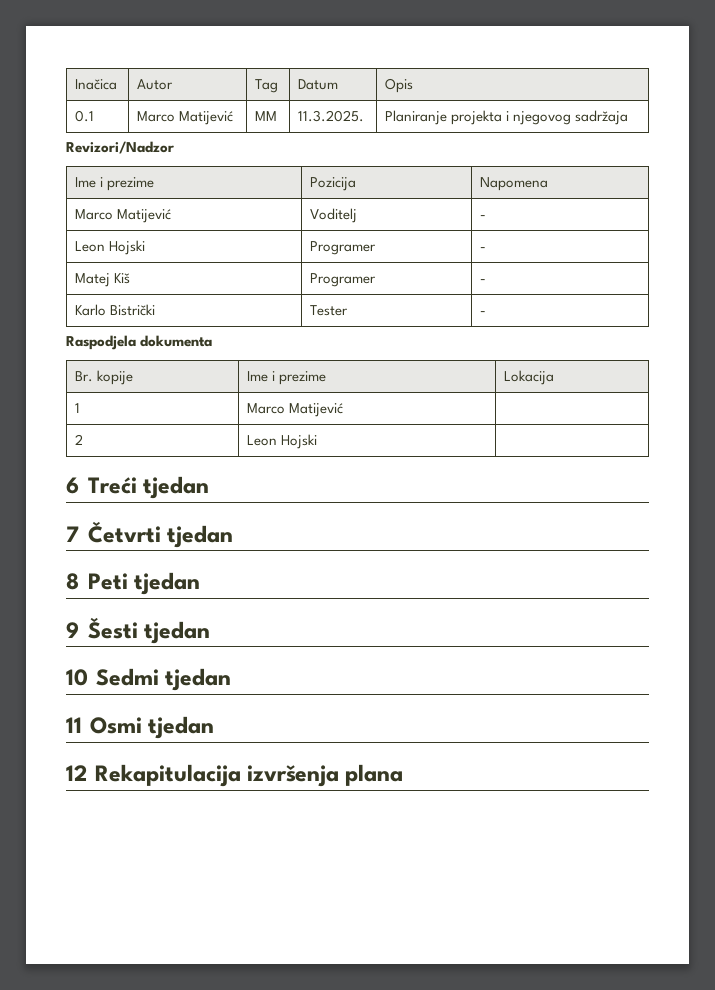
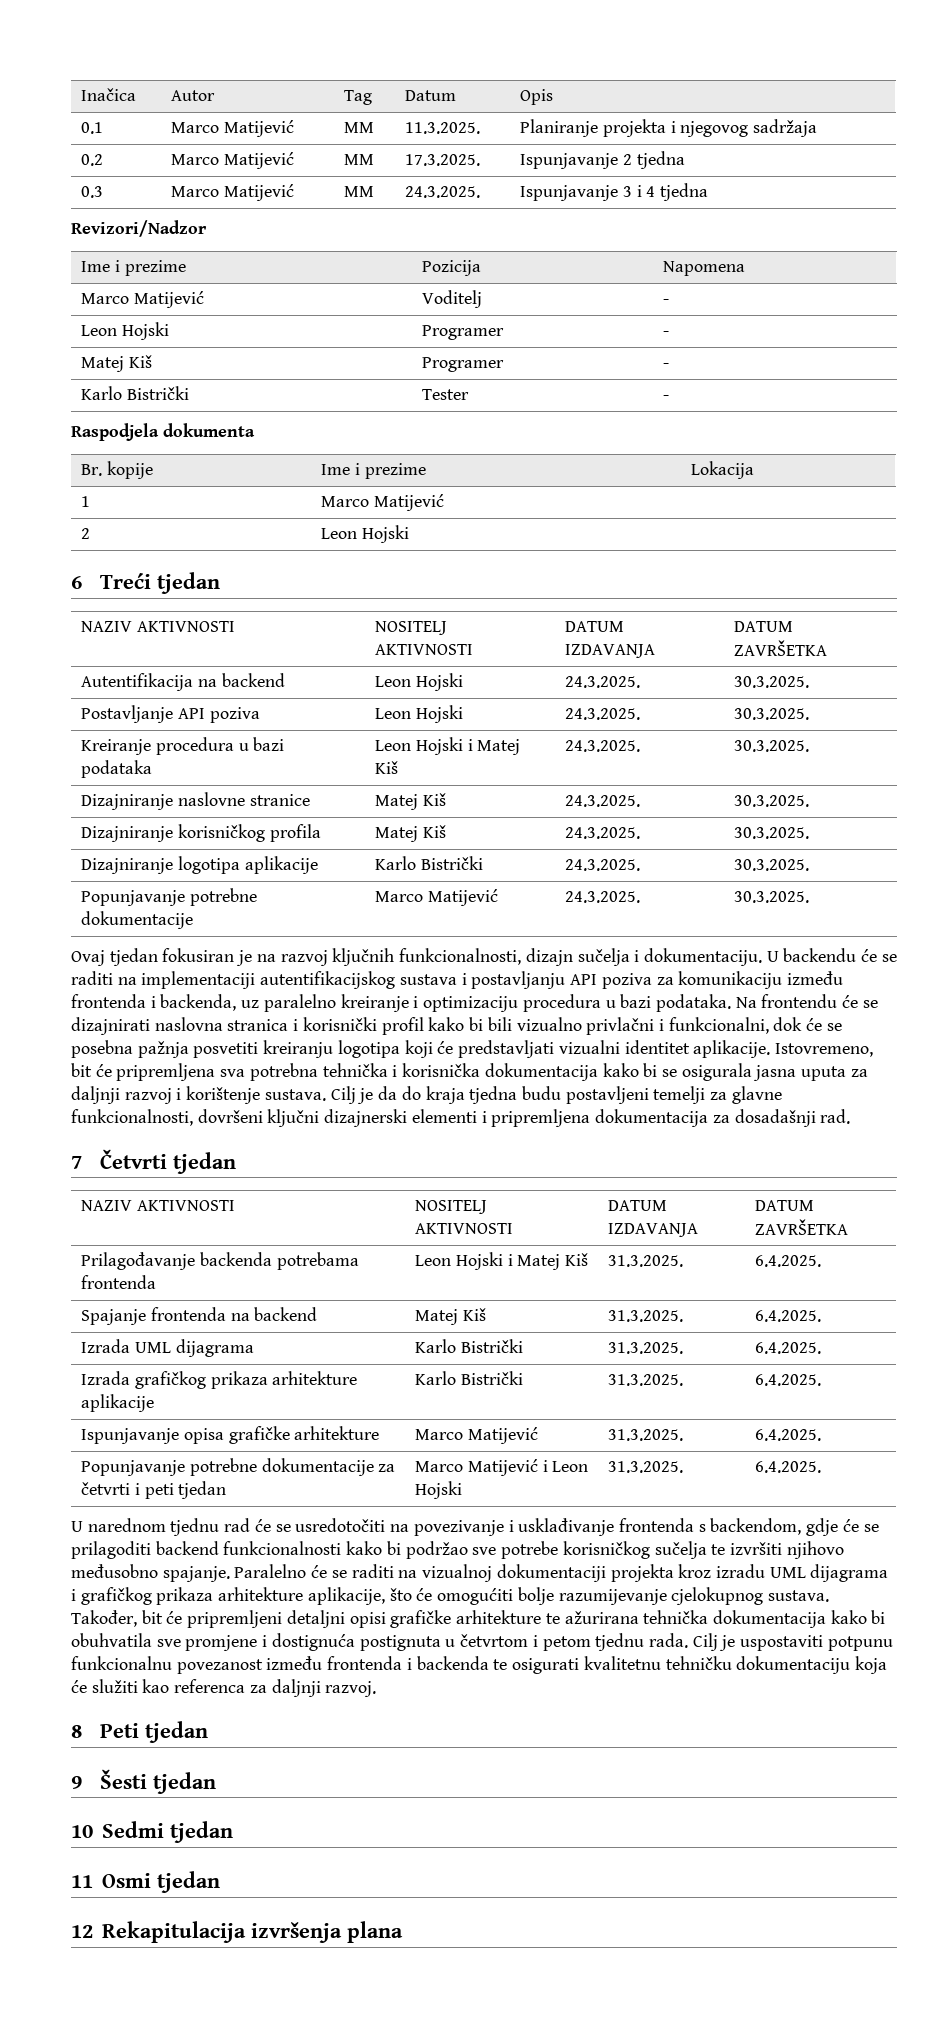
+ 0.2 | Marco Matijević | MM | 17.3.2025. | Ispunjavanje 2 tjedna
+ 0.3 | Marco Matijević | MM | 24.3.2025. | Ispunjavanje 3 i 4 tjedna
  6 Treći tjedan
+ NAZIV AKTIVNOSTI | NOSITELJ AKTIVNOSTI | DATUM IZDAVANJA | DATUM ZAVRŠETKA
+ Autentifikacija na backend | Leon Hojski | 24.3.2025. | 30.3.2025.
+ Postavljanje API poziva | Leon Hojski | 24.3.2025. | 30.3.2025.
+ Kreiranje procedura u bazi podataka | Leon Hojski i Matej Kiš | 24.3.2025. | 30.3.2025.
+ Dizajniranje naslovne stranice | Matej Kiš | 24.3.2025. | 30.3.2025.
+ Dizajniranje korisničkog profila | Matej Kiš | 24.3.2025. | 30.3.2025.
+ Dizajniranje logotipa aplikacije | Karlo Bistrički | 24.3.2025. | 30.3.2025.
+ Popunjavanje potrebne dokumentacije | Marco Matijević | 24.3.2025. | 30.3.2025.
+ Ovaj tjedan fokusiran je na razvoj ključnih funkcionalnosti, dizajn sučelja i dokumentaciju. U backendu će se raditi na implementaciji autentifikacijskog sustava i postavljanju API poziva za komunikaciju između frontenda i backenda, uz paralelno kreiranje i optimizaciju procedura u bazi podataka. Na frontendu će se dizajnirati naslovna stranica i korisnički profil kako bi bili vizualno privlačni i funkcionalni, dok će se posebna pažnja posvetiti kreiranju logotipa koji će predstavljati vizualni identitet aplikacije. Istovremeno, bit će pripremljena sva potrebna tehnička i korisnička dokumentacija kako bi se osigurala jasna uputa za daljnji razvoj i korištenje sustava. Cilj je da do kraja tjedna budu postavljeni temelji za glavne funkcionalnosti, dovršeni ključni dizajnerski elementi i pripremljena dokumentacija za dosadašnji rad.
  7 Četvrti tjedan
+ NAZIV AKTIVNOSTI | NOSITELJ AKTIVNOSTI | DATUM IZDAVANJA | DATUM ZAVRŠETKA
+ Prilagođavanje backenda potrebama frontenda | Leon Hojski i Matej Kiš | 31.3.2025. | 6.4.2025.
+ Spajanje frontenda na backend | Matej Kiš | 31.3.2025. | 6.4.2025.
+ Izrada UML dijagrama | Karlo Bistrički | 31.3.2025. | 6.4.2025.
+ Izrada grafičkog prikaza arhitekture aplikacije | Karlo Bistrički | 31.3.2025. | 6.4.2025.
+ Ispunjavanje opisa grafičke arhitekture | Marco Matijević | 31.3.2025. | 6.4.2025.
+ Popunjavanje potrebne dokumentacije za četvrti i peti tjedan | Marco Matijević i Leon Hojski | 31.3.2025. | 6.4.2025.
+ U narednom tjednu rad će se usredotočiti na povezivanje i usklađivanje frontenda s backendom, gdje će se prilagoditi backend funkcionalnosti kako bi podržao sve potrebe korisničkog sučelja te izvršiti njihovo međusobno spajanje. Paralelno će se raditi na vizualnoj dokumentaciji projekta kroz izradu UML dijagrama i grafičkog prikaza arhitekture aplikacije, što će omogućiti bolje razumijevanje cjelokupnog sustava. Također, bit će pripremljeni detaljni opisi grafičke arhitekture te ažurirana tehnička dokumentacija kako bi obuhvatila sve promjene i dostignuća postignuta u četvrtom i petom tjednu rada. Cilj je uspostaviti potpunu funkcionalnu povezanost između frontenda i backenda te osigurati kvalitetnu tehničku dokumentaciju koja će služiti kao referenca za daljnji razvoj.

